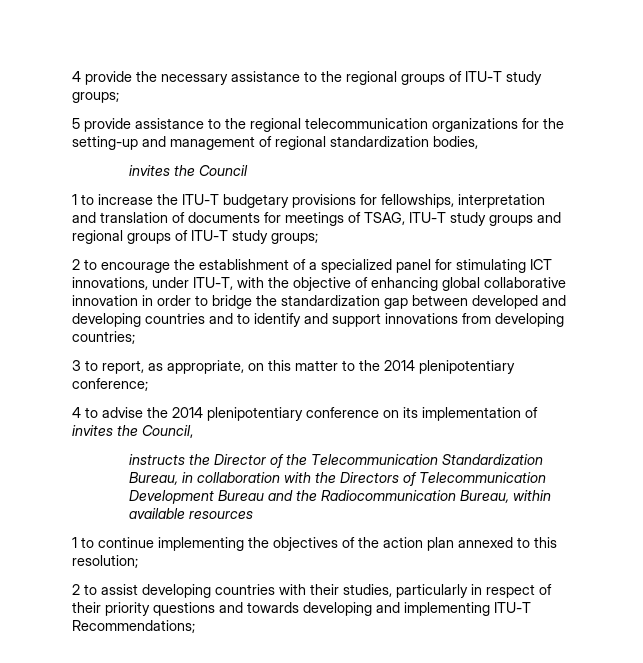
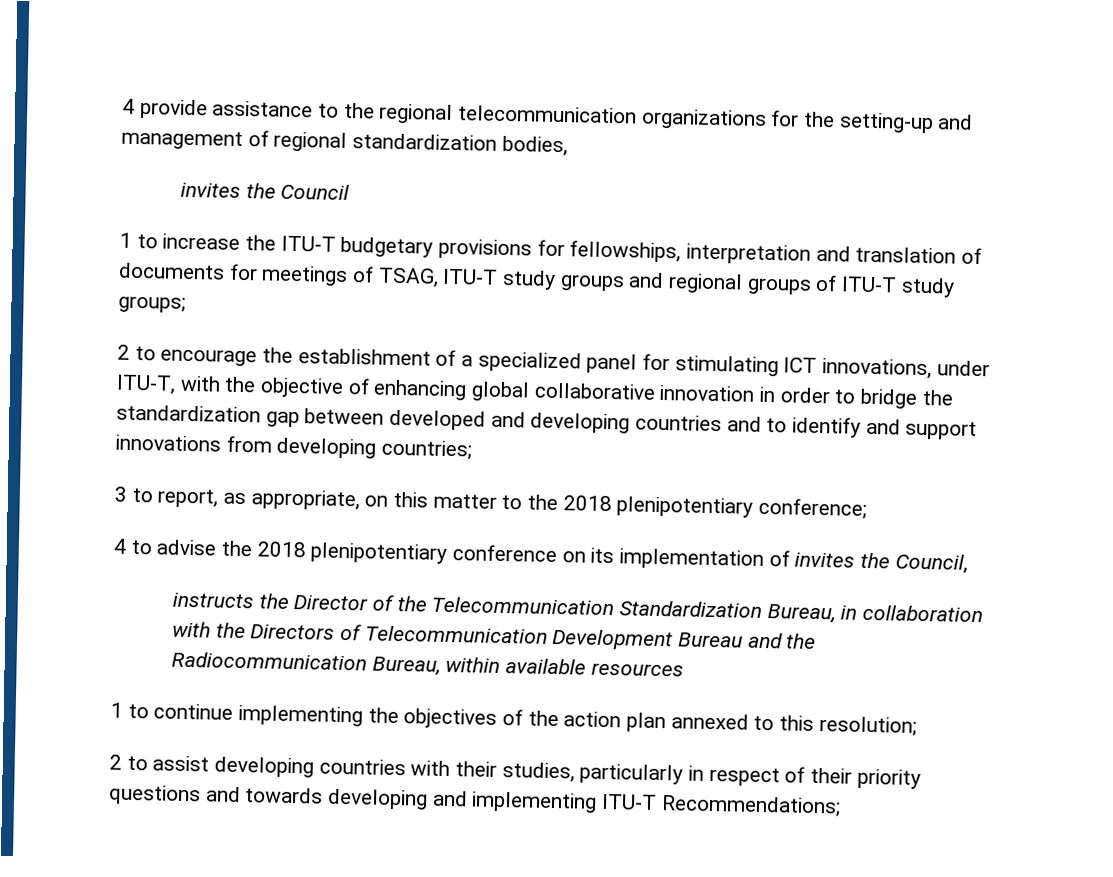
- 4 provide the necessary assistance to the regional groups of ITU-T study groups;
- 5 provide assistance to the regional telecommunication organizations for the setting-up and management of regional standardization bodies,
+ 4 provide assistance to the regional telecommunication organizations for the setting-up and management of regional standardization bodies,
- 3 to report, as appropriate, on this matter to the 2014 plenipotentiary conference;
+ 3 to report, as appropriate, on this matter to the 2018 plenipotentiary conference;
- 4 to advise the 2014 plenipotentiary conference on its implementation of invites the Council,
+ 4 to advise the 2018 plenipotentiary conference on its implementation of invites the Council,

